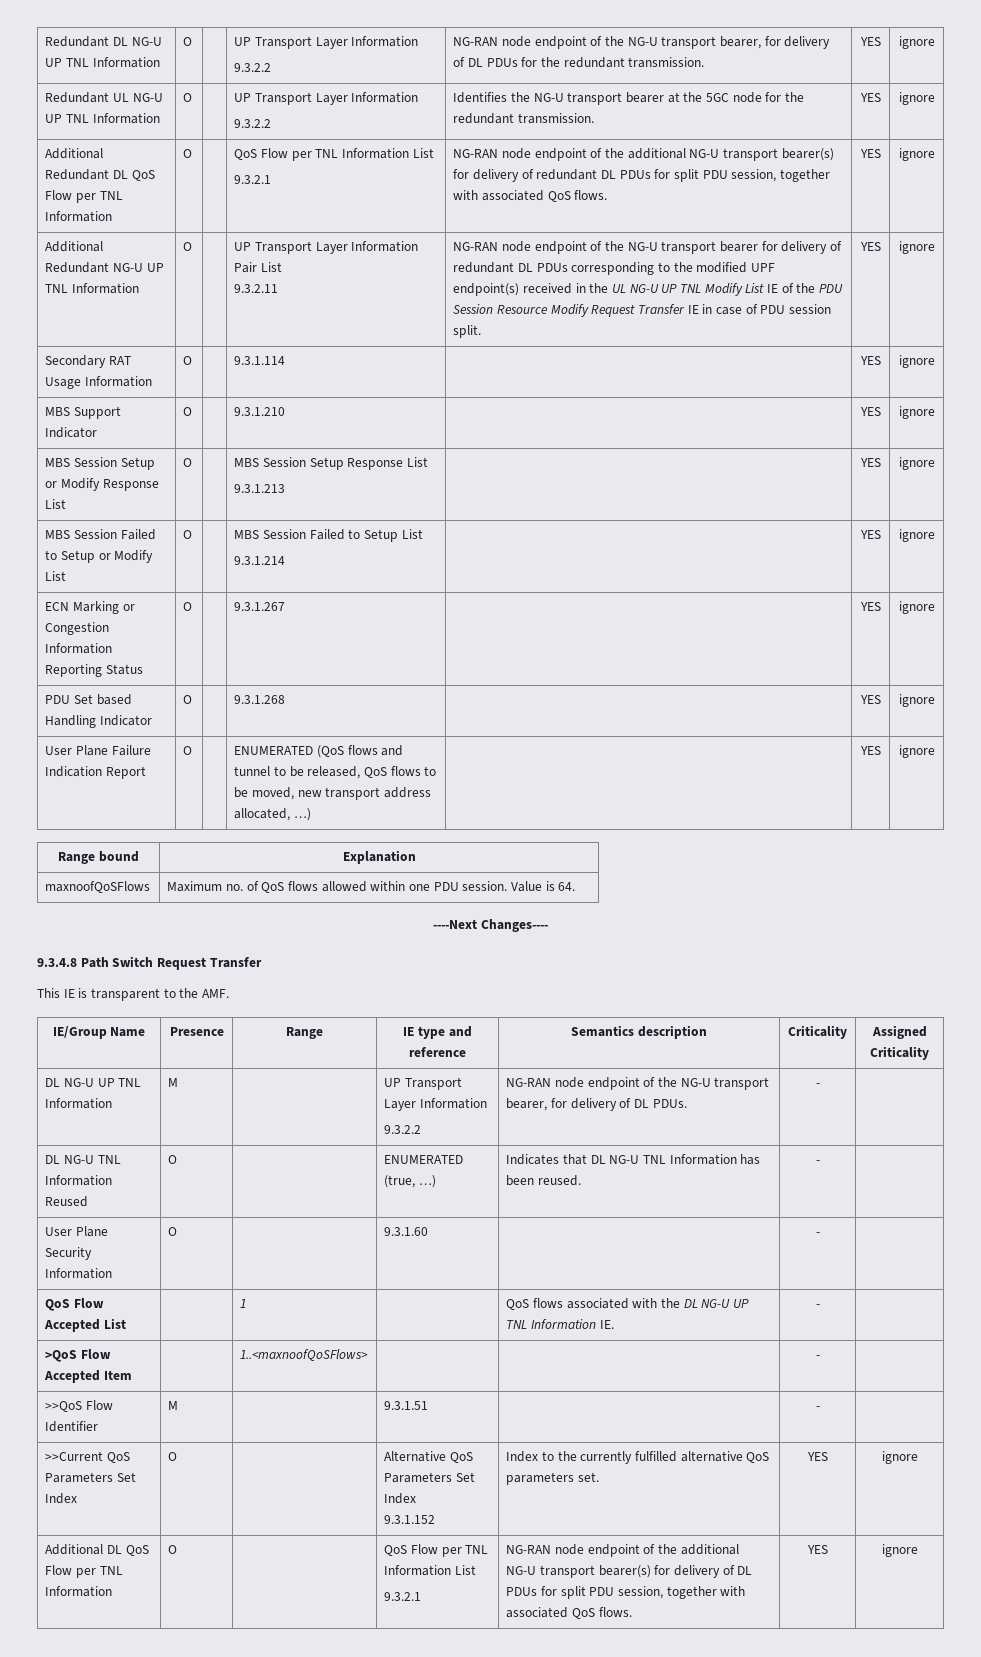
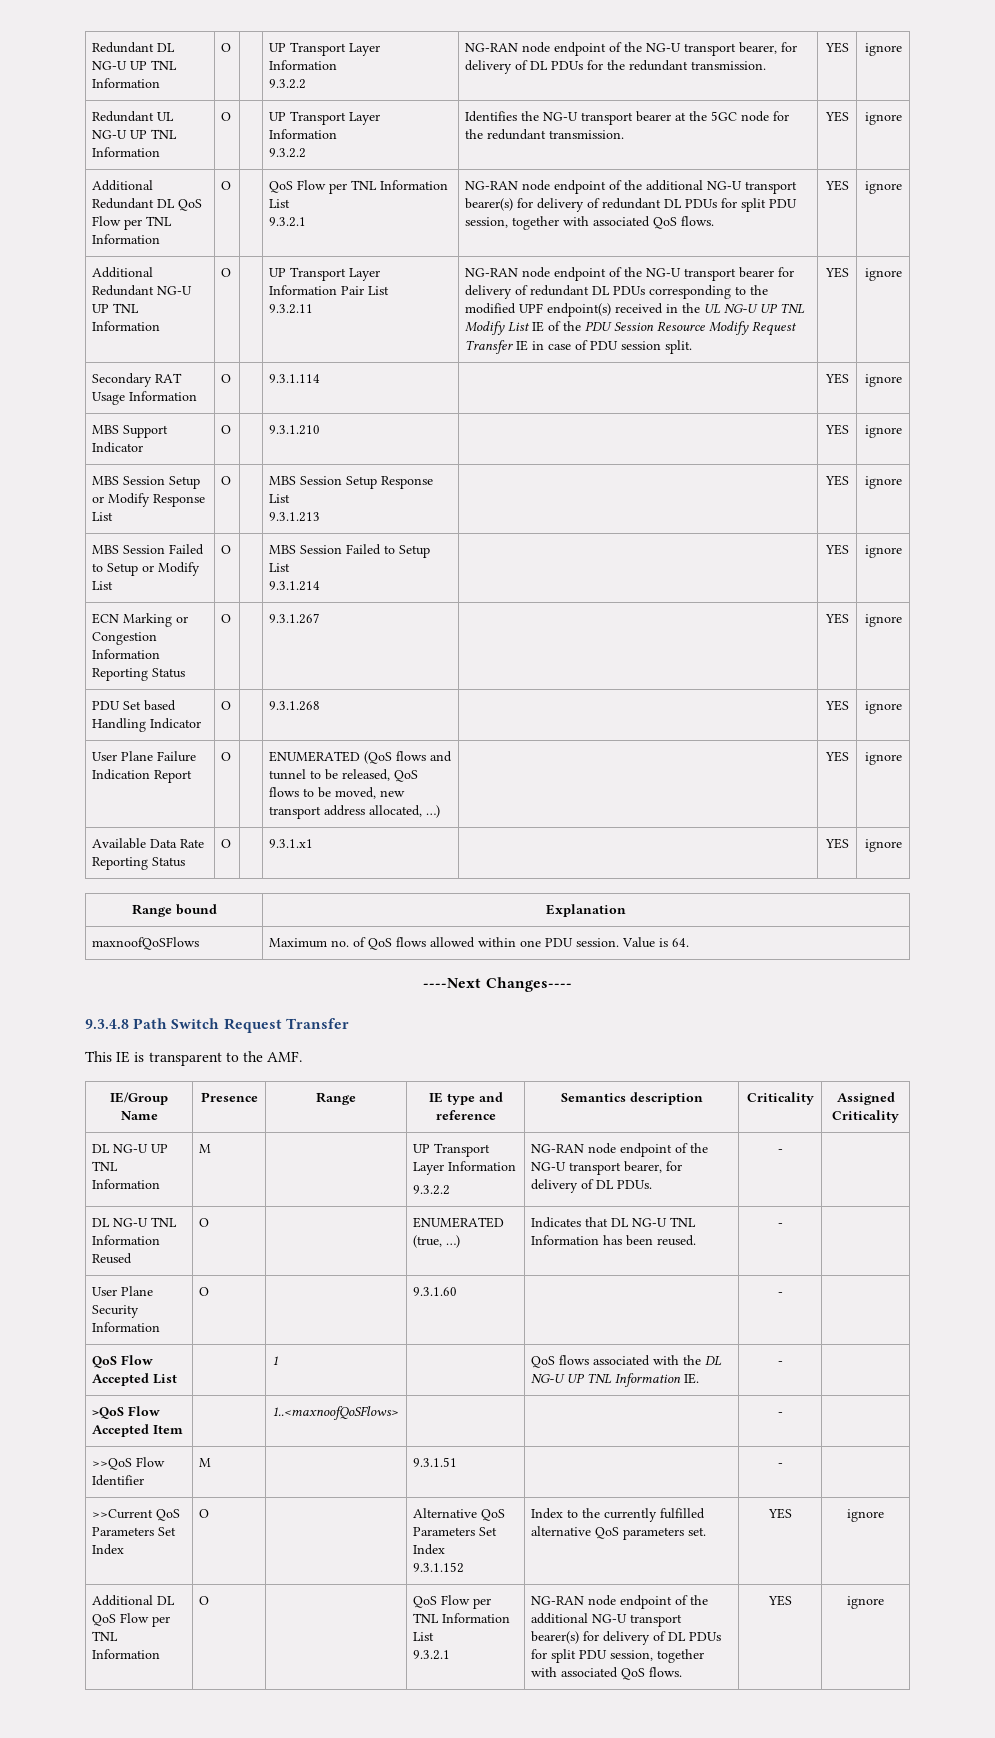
+ Available Data Rate Reporting Status | O | | 9.3.1.x1 | | YES | ignore

